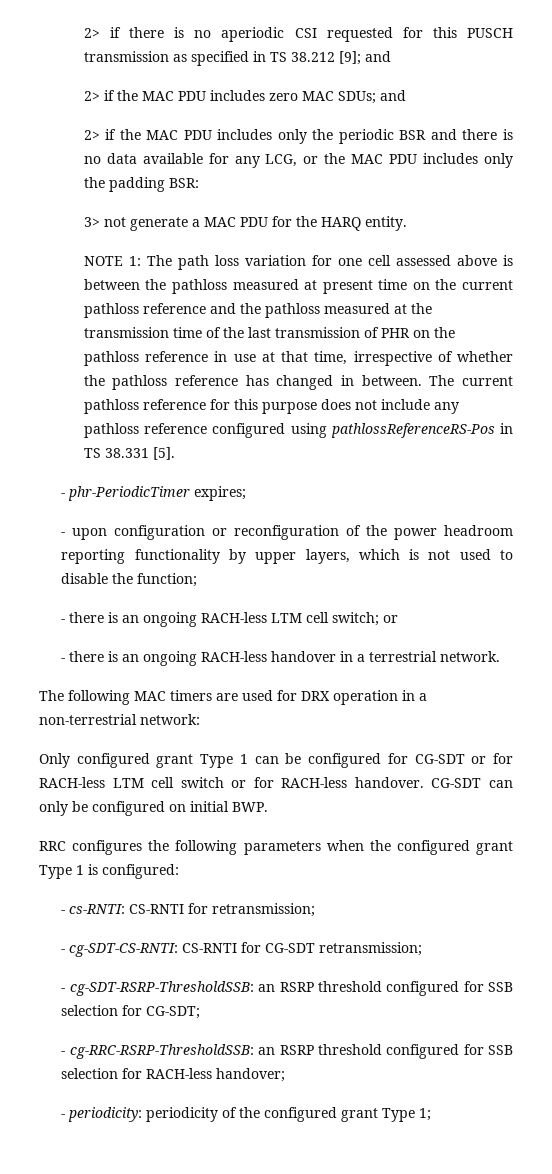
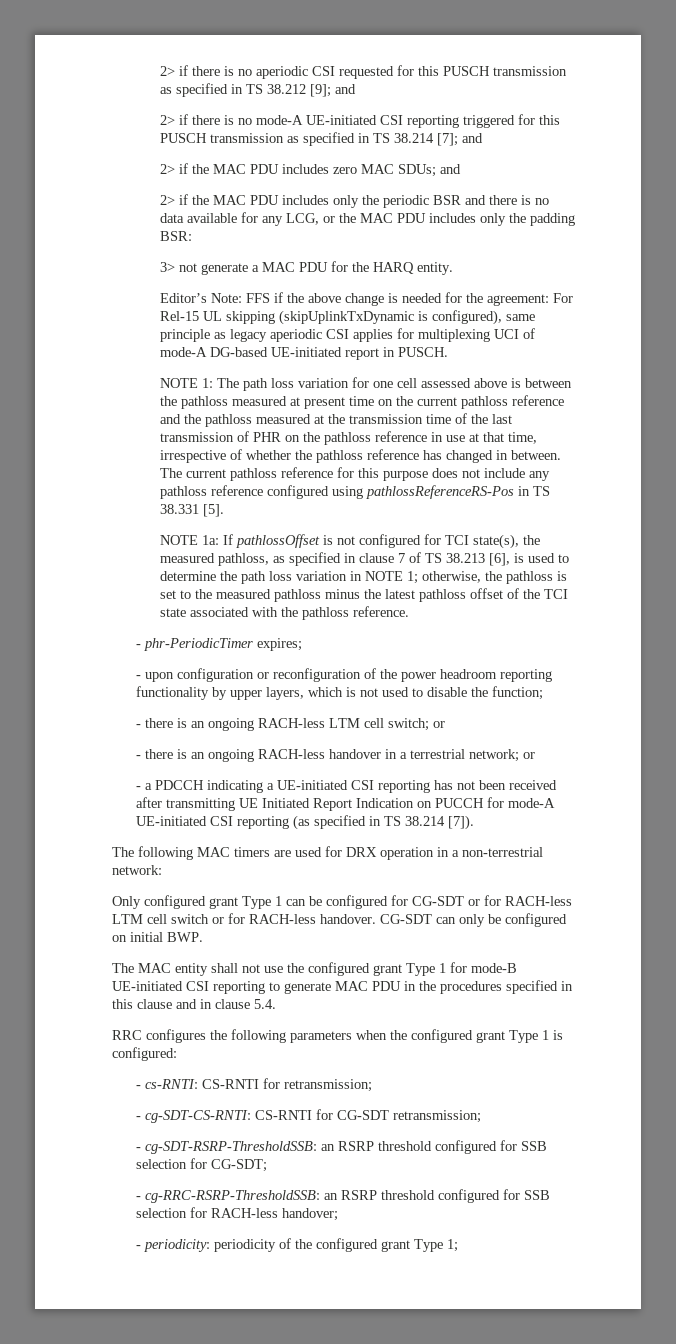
+ 2> if there is no mode-A UE-initiated CSI reporting triggered for this PUSCH transmission as specified in TS 38.214 [7]; and
+ Editor’s Note: FFS if the above change is needed for the agreement: For Rel-15 UL skipping (skipUplinkTxDynamic is configured), same principle as legacy aperiodic CSI applies for multiplexing UCI of mode-A DG-based UE-initiated report in PUSCH.
+ NOTE 1a: If pathlossOffset is not configured for TCI state(s), the measured pathloss, as specified in clause 7 of TS 38.213 [6], is used to determine the path loss variation in NOTE 1; otherwise, the pathloss is set to the measured pathloss minus the latest pathloss offset of the TCI state associated with the pathloss reference.
- - there is an ongoing RACH-less handover in a terrestrial network.
+ - there is an ongoing RACH-less handover in a terrestrial network; or
+ - a PDCCH indicating a UE-initiated CSI reporting has not been received after transmitting UE Initiated Report Indication on PUCCH for mode-A UE-initiated CSI reporting (as specified in TS 38.214 [7]).
+ The MAC entity shall not use the configured grant Type 1 for mode-B UE-initiated CSI reporting to generate MAC PDU in the procedures specified in this clause and in clause 5.4.

